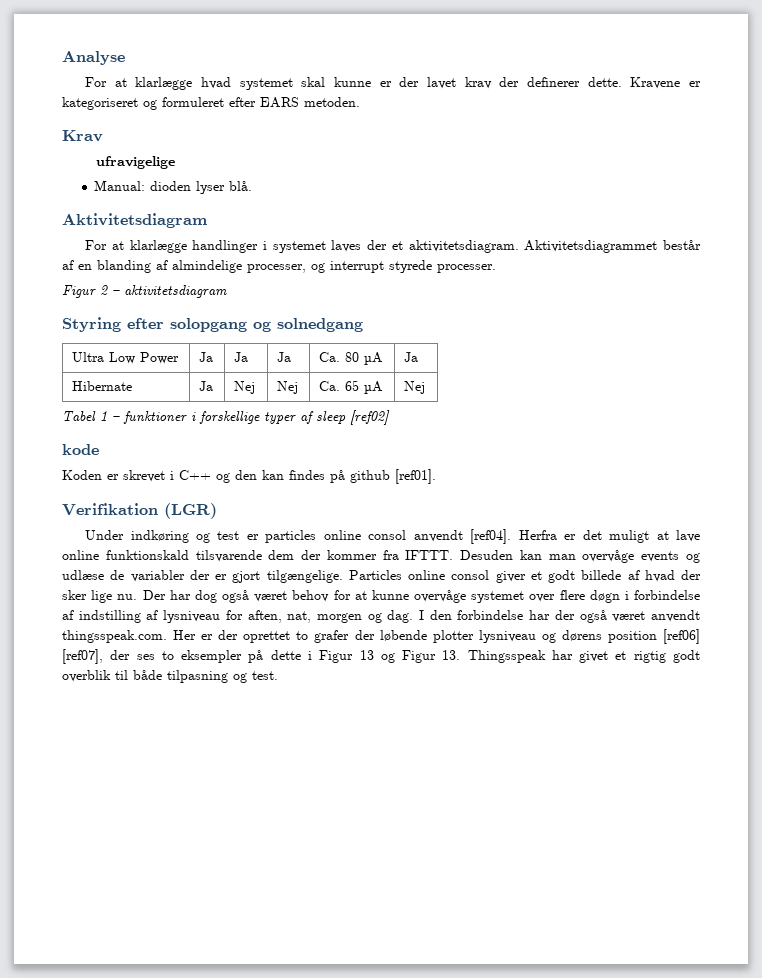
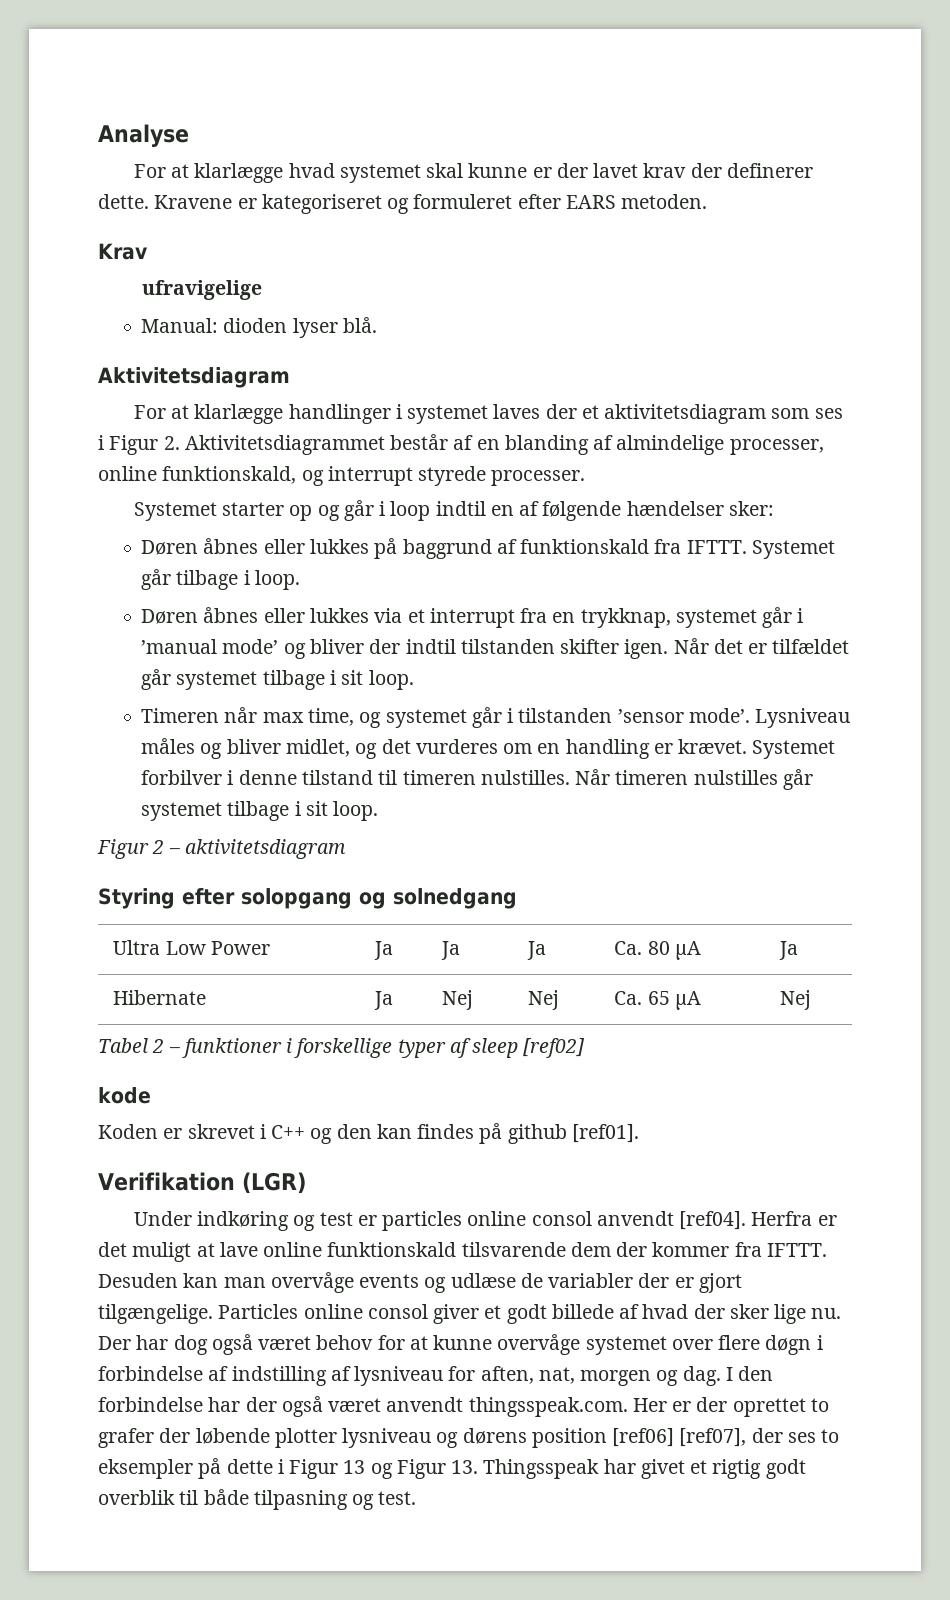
- For at klarlægge handlinger i systemet laves der et aktivitetsdiagram. Aktivitetsdiagrammet består af en blanding af almindelige processer, og interrupt styrede processer.
+ For at klarlægge handlinger i systemet laves der et aktivitetsdiagram som ses i Figur 2. Aktivitetsdiagrammet består af en blanding af almindelige processer, online funktionskald, og interrupt styrede processer.
+ Systemet starter op og går i loop indtil en af følgende hændelser sker:
+ Døren åbnes eller lukkes på baggrund af funktionskald fra IFTTT. Systemet går tilbage i loop.
+ Døren åbnes eller lukkes via et interrupt fra en trykknap, systemet går i ’manual mode’ og bliver der indtil tilstanden skifter igen. Når det er tilfældet går systemet tilbage i sit loop.
+ Timeren når max time, og systemet går i tilstanden ’sensor mode’. Lysniveau måles og bliver midlet, og det vurderes om en handling er krævet. Systemet forbilver i denne tilstand til timeren nulstilles. Når timeren nulstilles går systemet tilbage i sit loop.
- Tabel 1 – funktioner i forskellige typer af sleep [ref02]
+ Tabel 2 – funktioner i forskellige typer af sleep [ref02]

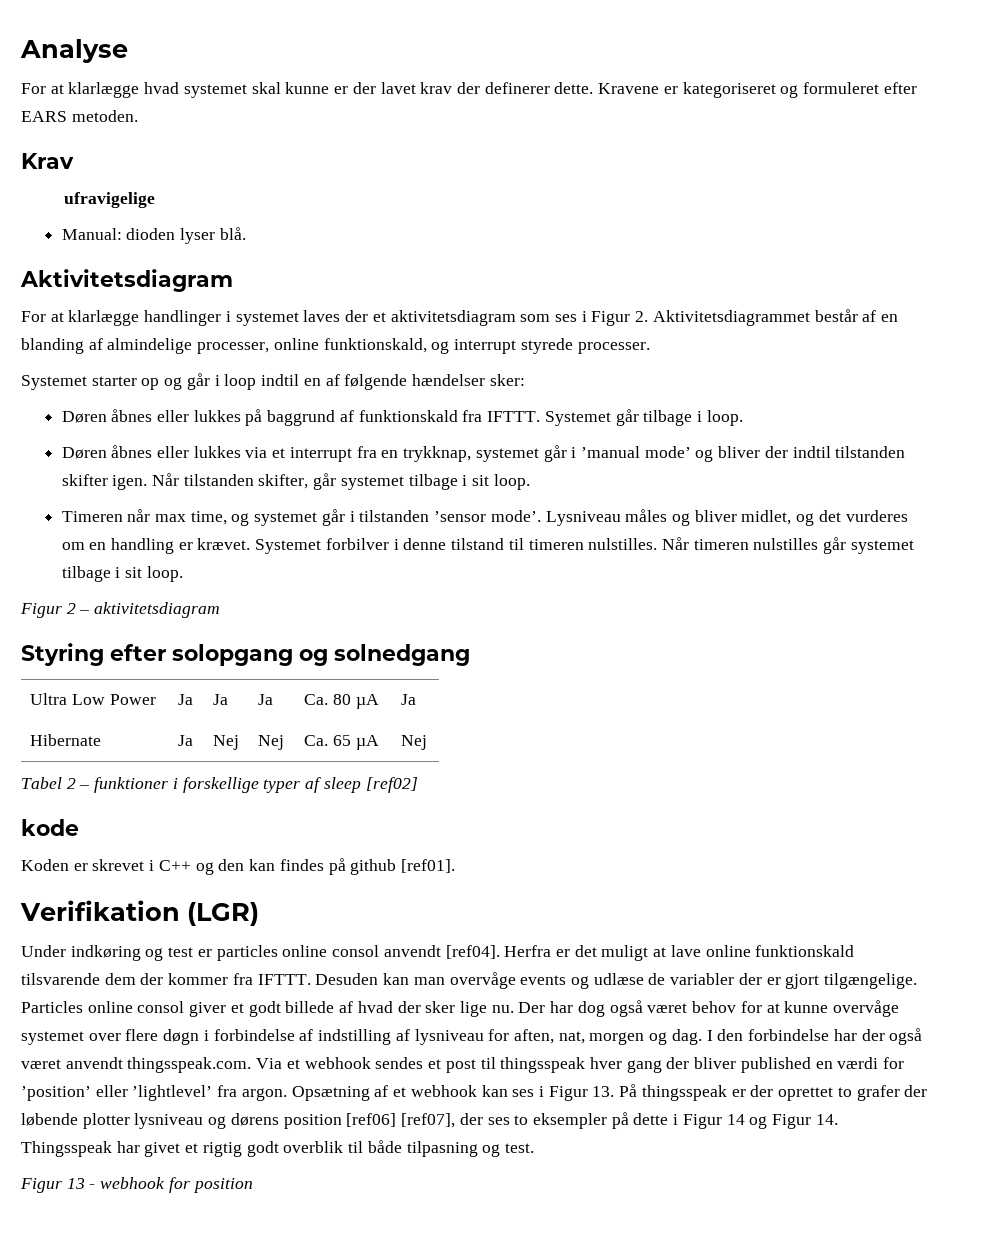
- Når det er tilfældet går systemet tilbage i sit loop.
+ Når tilstanden skifter, går systemet tilbage i sit loop.
- I den forbindelse har der også været anvendt thingsspeak.com. Her er der oprettet to grafer der løbende plotter lysniveau og dørens position [ref06] [ref07], der ses to eksempler på dette i Figur 13 og Figur 13. Thingsspeak har givet et rigtig godt overblik til både tilpasning og test.
+ I den forbindelse har der også været anvendt thingsspeak.com. Via et webhook sendes et post til thingsspeak hver gang der bliver published en værdi for ’position’ eller ’lightlevel’ fra argon. Opsætning af et webhook kan ses i Figur 13. På thingsspeak er der oprettet to grafer der løbende plotter lysniveau og dørens position [ref06] [ref07], der ses to eksempler på dette i Figur 14 og Figur 14. Thingsspeak har givet et rigtig godt overblik til både tilpasning og test.
+ Figur 13 - webhook for position

